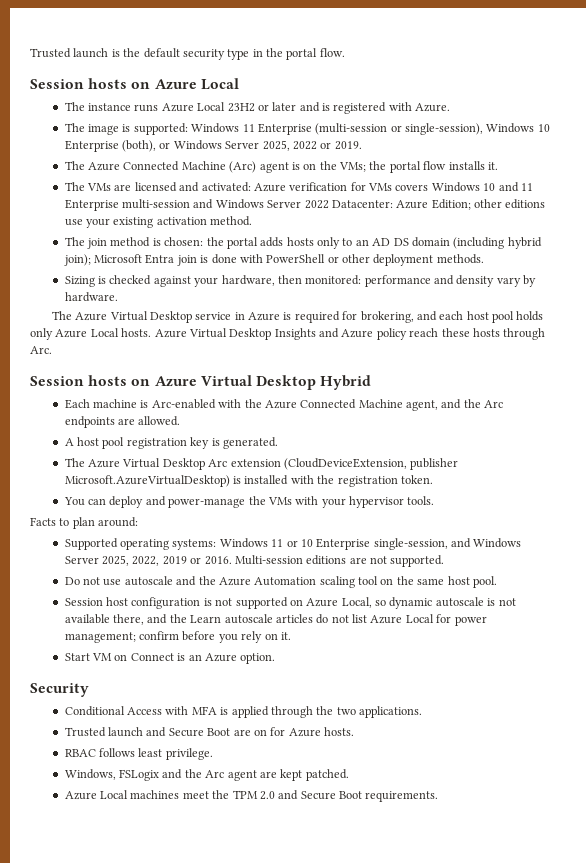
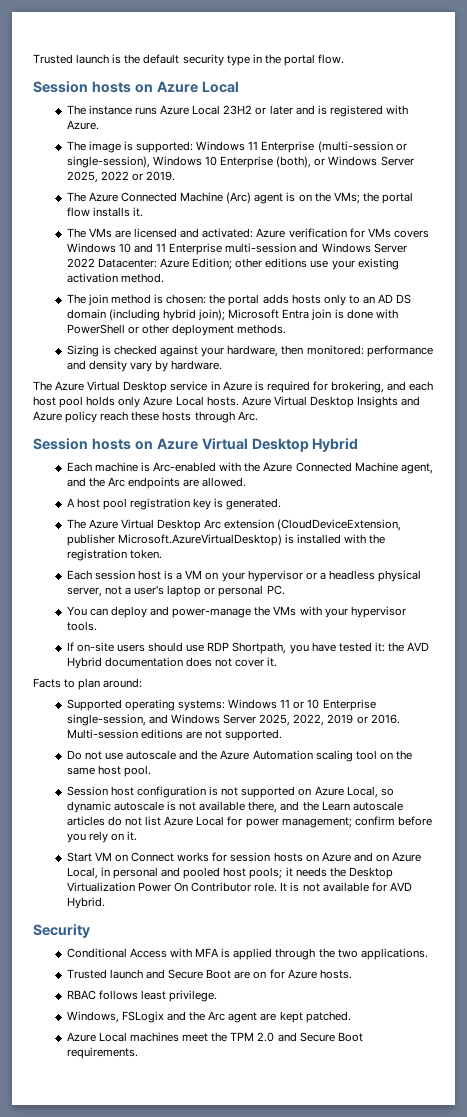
+ Each session host is a VM on your hypervisor or a headless physical server, not a user's laptop or personal PC.
+ If on-site users should use RDP Shortpath, you have tested it: the AVD Hybrid documentation does not cover it.
- Start VM on Connect is an Azure option.
+ Start VM on Connect works for session hosts on Azure and on Azure Local, in personal and pooled host pools; it needs the Desktop Virtualization Power On Contributor role. It is not available for AVD Hybrid.

